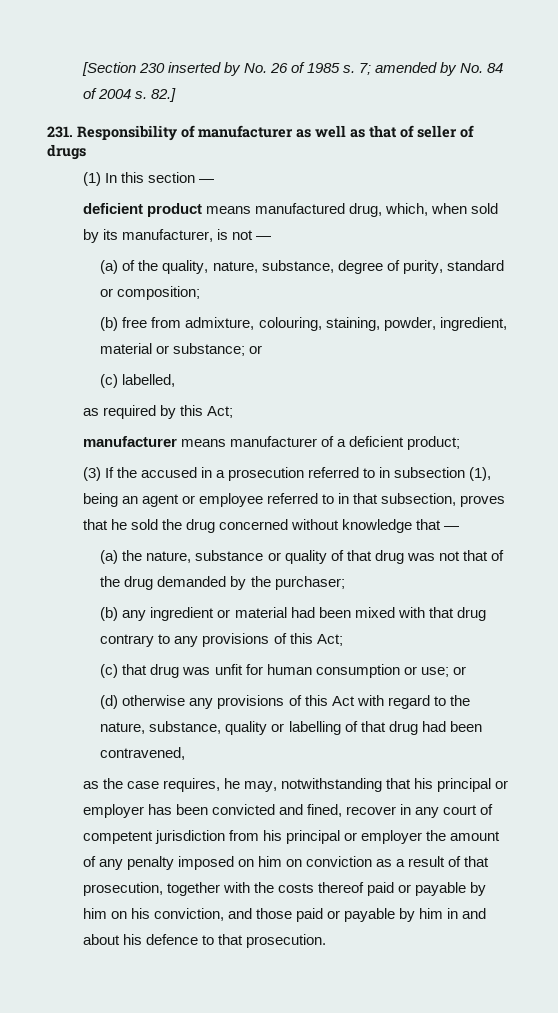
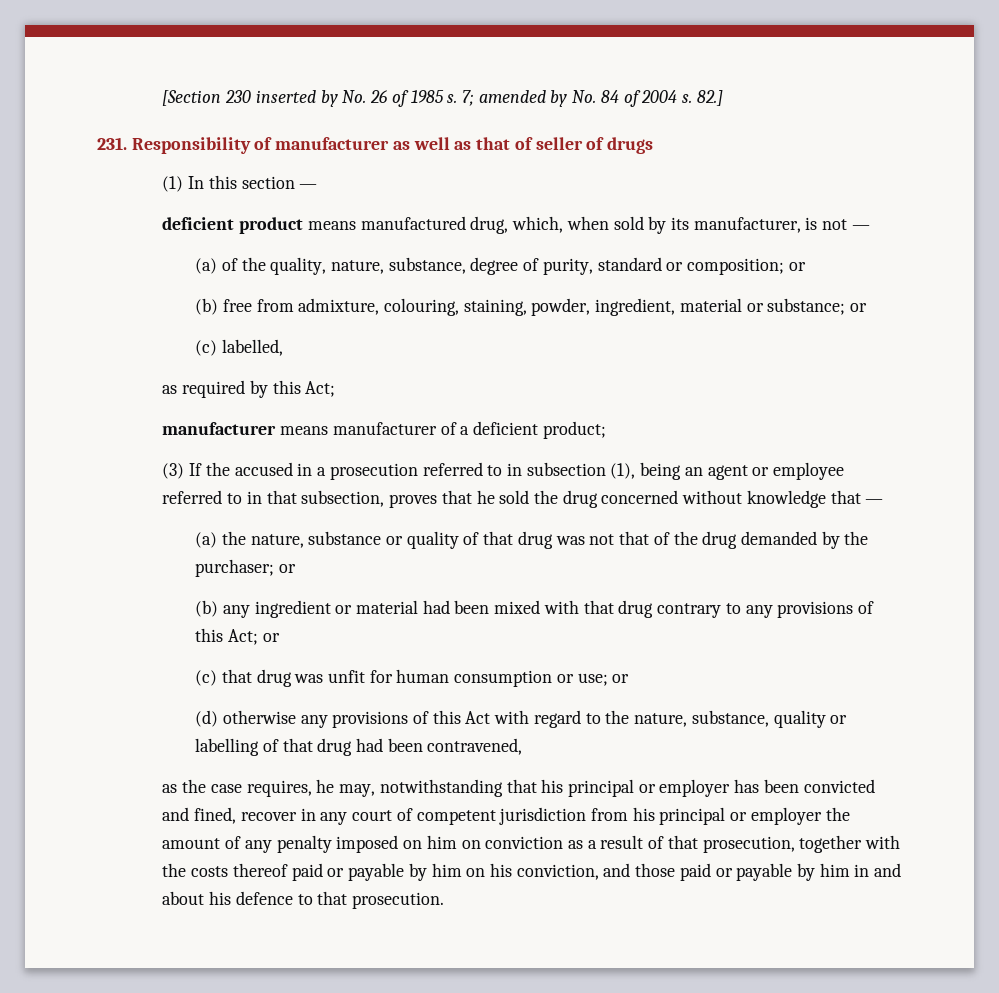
- (a) of the quality, nature, substance, degree of purity, standard or composition;
+ (a) of the quality, nature, substance, degree of purity, standard or composition; or
- (a) the nature, substance or quality of that drug was not that of the drug demanded by the purchaser;
+ (a) the nature, substance or quality of that drug was not that of the drug demanded by the purchaser; or
- (b) any ingredient or material had been mixed with that drug contrary to any provisions of this Act;
+ (b) any ingredient or material had been mixed with that drug contrary to any provisions of this Act; or

